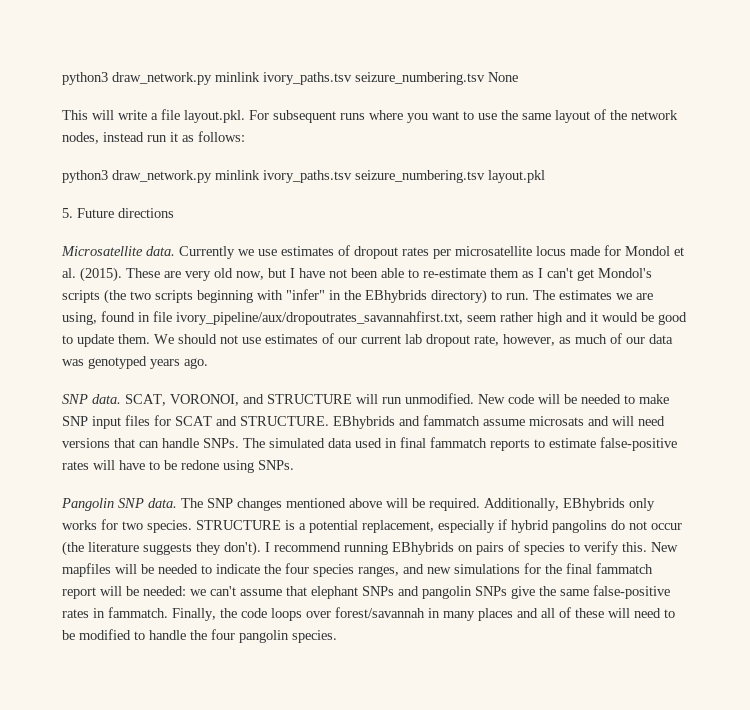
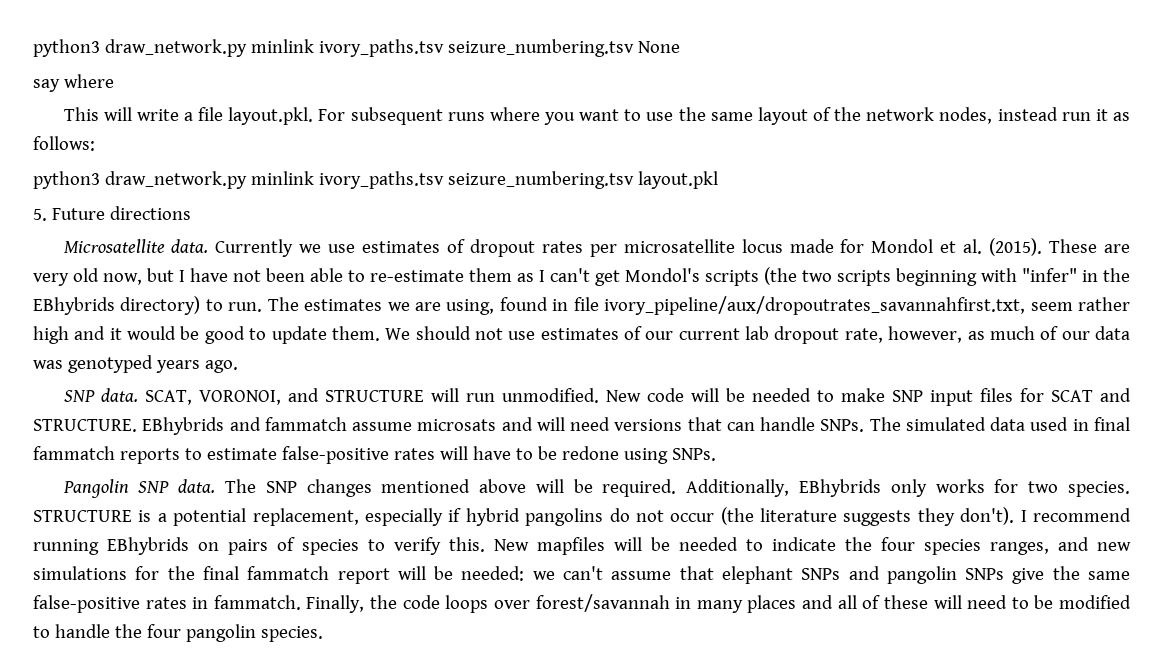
+ say where

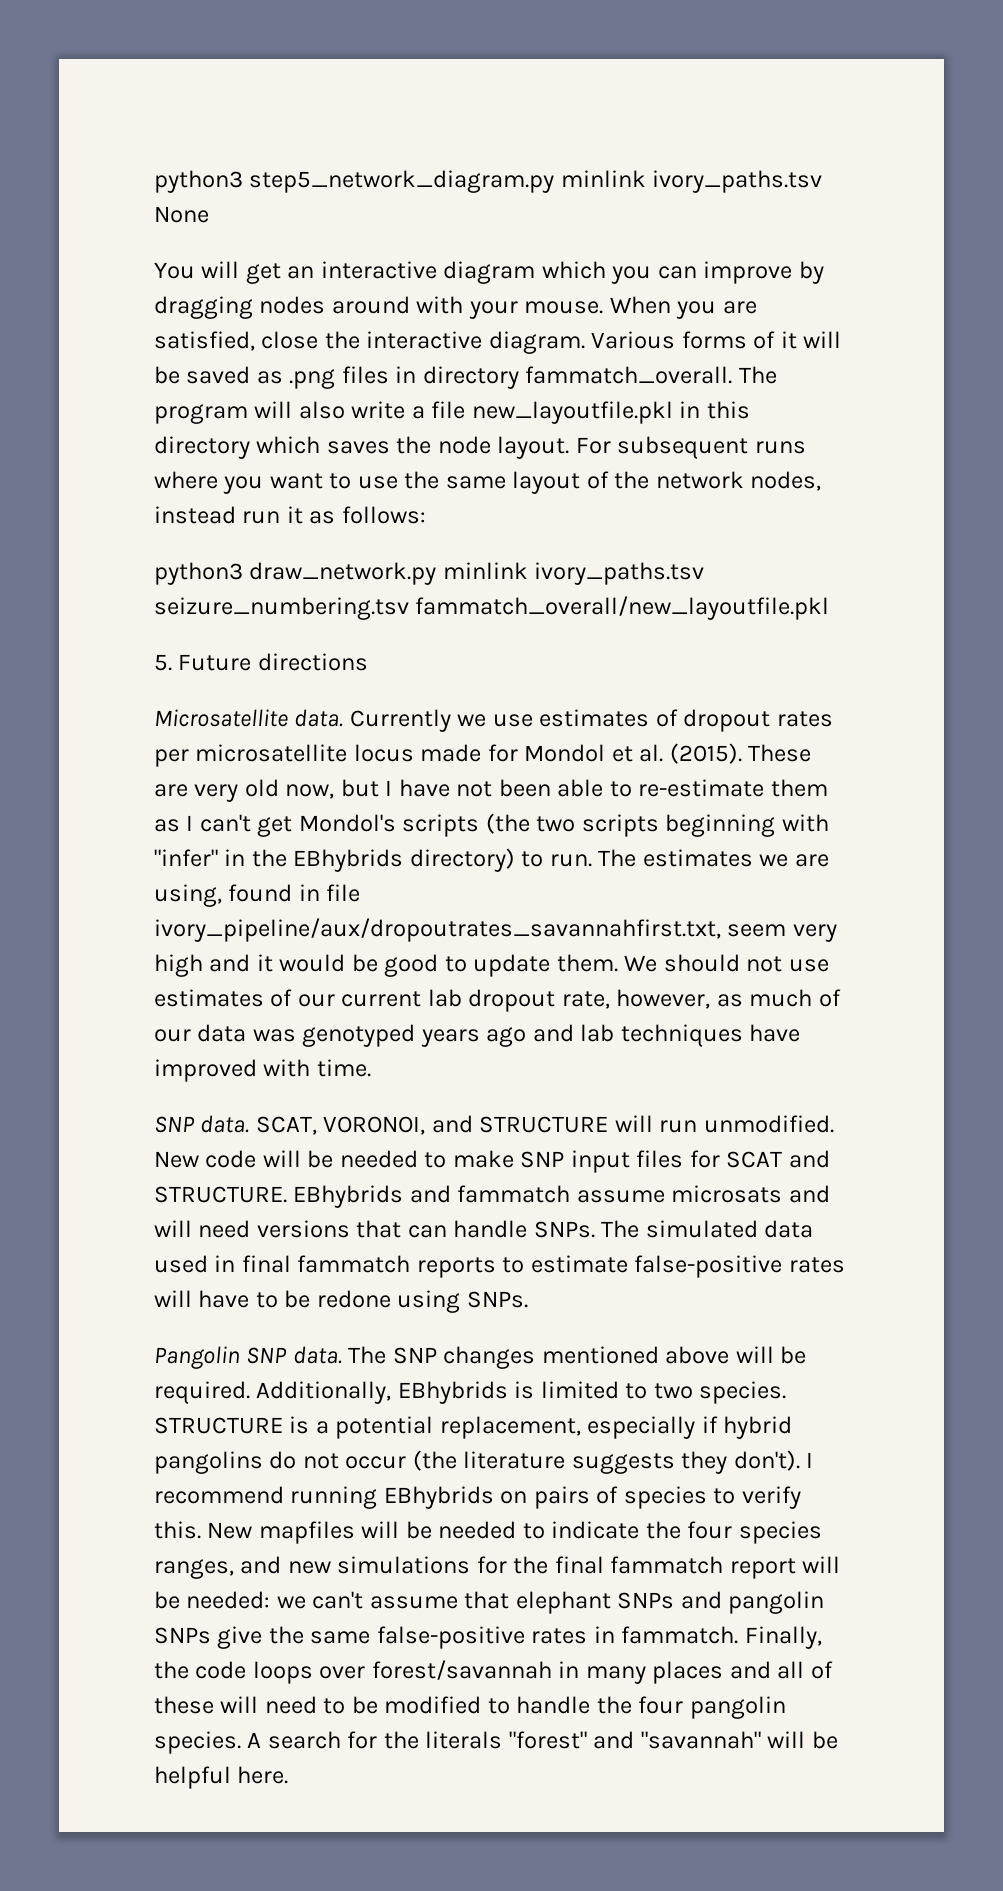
- python3 draw_network.py minlink ivory_paths.tsv seizure_numbering.tsv None
+ python3 step5_network_diagram.py minlink ivory_paths.tsv None
- say where
- This will write a file layout.pkl. For subsequent runs where you want to use the same layout of the network nodes, instead run it as follows:
+ You will get an interactive diagram which you can improve by dragging nodes around with your mouse. When you are satisfied, close the interactive diagram. Various forms of it will be saved as .png files in directory fammatch_overall. The program will also write a file new_layoutfile.pkl in this directory which saves the node layout. For subsequent runs where you want to use the same layout of the network nodes, instead run it as follows:
- python3 draw_network.py minlink ivory_paths.tsv seizure_numbering.tsv layout.pkl
+ python3 draw_network.py minlink ivory_paths.tsv seizure_numbering.tsv fammatch_overall/new_layoutfile.pkl
- The estimates we are using, found in file ivory_pipeline/aux/dropoutrates_savannahfirst.txt, seem rather high and it would be good to update them.
+ The estimates we are using, found in file ivory_pipeline/aux/dropoutrates_savannahfirst.txt, seem very high and it would be good to update them.
- We should not use estimates of our current lab dropout rate, however, as much of our data was genotyped years ago.
+ We should not use estimates of our current lab dropout rate, however, as much of our data was genotyped years ago and lab techniques have improved with time.
- Additionally, EBhybrids only works for two species.
+ Additionally, EBhybrids is limited to two species.
+ A search for the literals "forest" and "savannah" will be helpful here.

